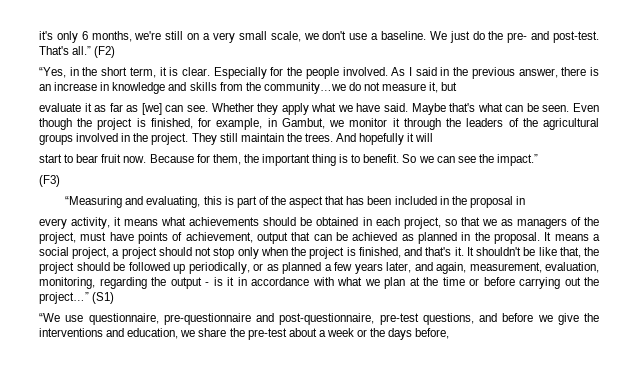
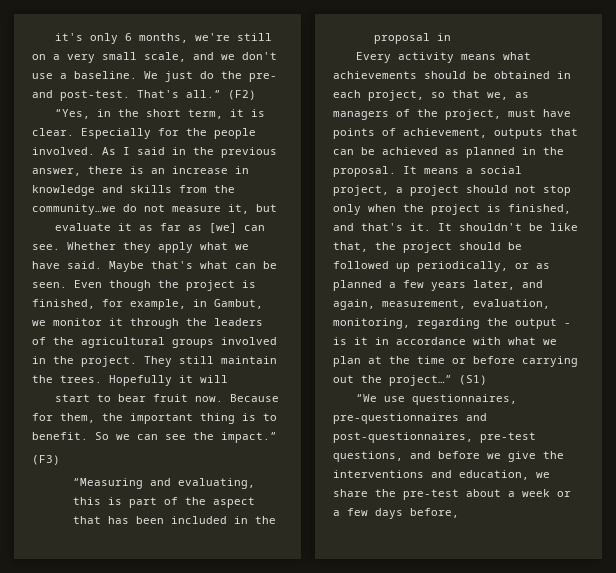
- it's only 6 months, we're still on a very small scale, we don't use a baseline.
+ it's only 6 months, we're still on a very small scale, and we don't use a baseline.
- And hopefully it will
+ Hopefully it will
- every activity, it means what achievements should be obtained in each project, so that we as managers of the project, must have points of achievement, output that can be achieved as planned in the proposal.
+ Every activity means what achievements should be obtained in each project, so that we, as managers of the project, must have points of achievement, outputs that can be achieved as planned in the proposal.
- “We use questionnaire, pre-questionnaire and post-questionnaire, pre-test questions, and before we give the interventions and education, we share the pre-test about a week or the days before,
+ “We use questionnaires, pre-questionnaires and post-questionnaires, pre-test questions, and before we give the interventions and education, we share the pre-test about a week or a few days before,

